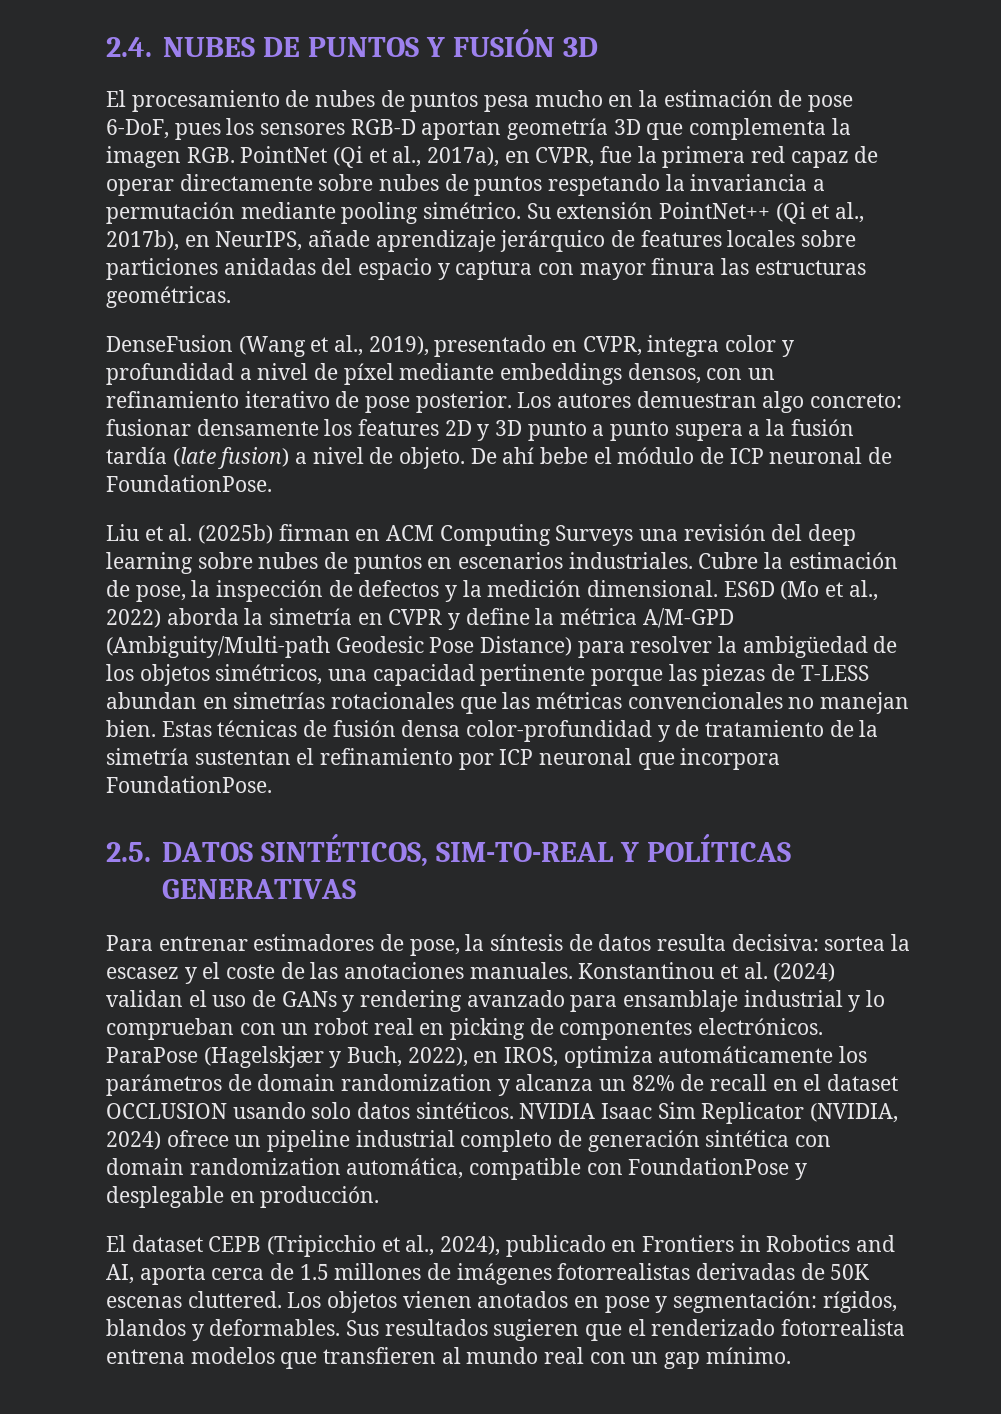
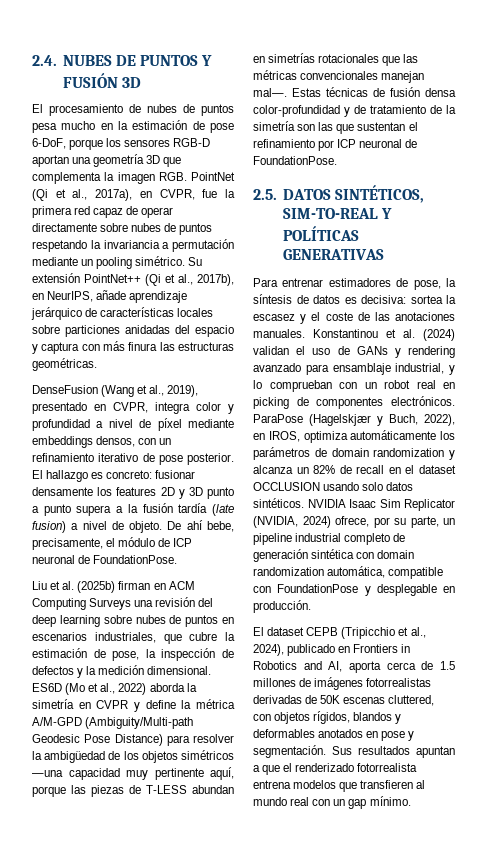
- El procesamiento de nubes de puntos pesa mucho en la estimación de pose 6-DoF, pues los sensores RGB-D aportan geometría 3D que complementa la imagen RGB. PointNet (Qi et al., 2017a), en CVPR, fue la primera red capaz de operar directamente sobre nubes de puntos respetando la invariancia a permutación mediante pooling simétrico.
+ El procesamiento de nubes de puntos pesa mucho en la estimación de pose 6-DoF, porque los sensores RGB-D aportan una geometría 3D que complementa la imagen RGB. PointNet (Qi et al., 2017a), en CVPR, fue la primera red capaz de operar directamente sobre nubes de puntos respetando la invariancia a permutación mediante un pooling simétrico.
- Su extensión PointNet++ (Qi et al., 2017b), en NeurIPS, añade aprendizaje jerárquico de features locales sobre particiones anidadas del espacio y captura con mayor finura las estructuras geométricas.
+ Su extensión PointNet++ (Qi et al., 2017b), en NeurIPS, añade aprendizaje jerárquico de características locales sobre particiones anidadas del espacio y captura con más finura las estructuras geométricas.
- Los autores demuestran algo concreto: fusionar densamente los features 2D y 3D punto a punto supera a la fusión tardía (late fusion) a nivel de objeto.
+ El hallazgo es concreto: fusionar densamente los features 2D y 3D punto a punto supera a la fusión tardía (late fusion) a nivel de objeto.
- De ahí bebe el módulo de ICP neuronal de FoundationPose.
+ De ahí bebe, precisamente, el módulo de ICP neuronal de FoundationPose.
- Liu et al. (2025b) firman en ACM Computing Surveys una revisión del deep learning sobre nubes de puntos en escenarios industriales. Cubre la estimación de pose, la inspección de defectos y la medición dimensional.
+ Liu et al. (2025b) firman en ACM Computing Surveys una revisión del deep learning sobre nubes de puntos en escenarios industriales, que cubre la estimación de pose, la inspección de defectos y la medición dimensional.
- ES6D (Mo et al., 2022) aborda la simetría en CVPR y define la métrica A/M-GPD (Ambiguity/Multi-path Geodesic Pose Distance) para resolver la ambigüedad de los objetos simétricos, una capacidad pertinente porque las piezas de T-LESS abundan en simetrías rotacionales que las métricas convencionales no manejan bien.
+ ES6D (Mo et al., 2022) aborda la simetría en CVPR y define la métrica A/M-GPD (Ambiguity/Multi-path Geodesic Pose Distance) para resolver la ambigüedad de los objetos simétricos —una capacidad muy pertinente aquí, porque las piezas de T-LESS abundan en simetrías rotacionales que las métricas convencionales manejan mal—.
- Estas técnicas de fusión densa color-profundidad y de tratamiento de la simetría sustentan el refinamiento por ICP neuronal que incorpora FoundationPose.
+ Estas técnicas de fusión densa color-profundidad y de tratamiento de la simetría son las que sustentan el refinamiento por ICP neuronal de FoundationPose.
- Para entrenar estimadores de pose, la síntesis de datos resulta decisiva: sortea la escasez y el coste de las anotaciones manuales.
+ Para entrenar estimadores de pose, la síntesis de datos es decisiva: sortea la escasez y el coste de las anotaciones manuales.
- Konstantinou et al. (2024) validan el uso de GANs y rendering avanzado para ensamblaje industrial y lo comprueban con un robot real en picking de componentes electrónicos.
+ Konstantinou et al. (2024) validan el uso de GANs y rendering avanzado para ensamblaje industrial, y lo comprueban con un robot real en picking de componentes electrónicos.
- NVIDIA Isaac Sim Replicator (NVIDIA, 2024) ofrece un pipeline industrial completo de generación sintética con domain randomization automática, compatible con FoundationPose y desplegable en producción.
+ NVIDIA Isaac Sim Replicator (NVIDIA, 2024) ofrece, por su parte, un pipeline industrial completo de generación sintética con domain randomization automática, compatible con FoundationPose y desplegable en producción.
- El dataset CEPB (Tripicchio et al., 2024), publicado en Frontiers in Robotics and AI, aporta cerca de 1.5 millones de imágenes fotorrealistas derivadas de 50K escenas cluttered. Los objetos vienen anotados en pose y segmentación: rígidos, blandos y deformables. Sus resultados sugieren que el renderizado fotorrealista entrena modelos que transfieren al mundo real con un gap mínimo.
+ El dataset CEPB (Tripicchio et al., 2024), publicado en Frontiers in Robotics and AI, aporta cerca de 1.5 millones de imágenes fotorrealistas derivadas de 50K escenas cluttered, con objetos rígidos, blandos y deformables anotados en pose y segmentación. Sus resultados apuntan a que el renderizado fotorrealista entrena modelos que transfieren al mundo real con un gap mínimo.

